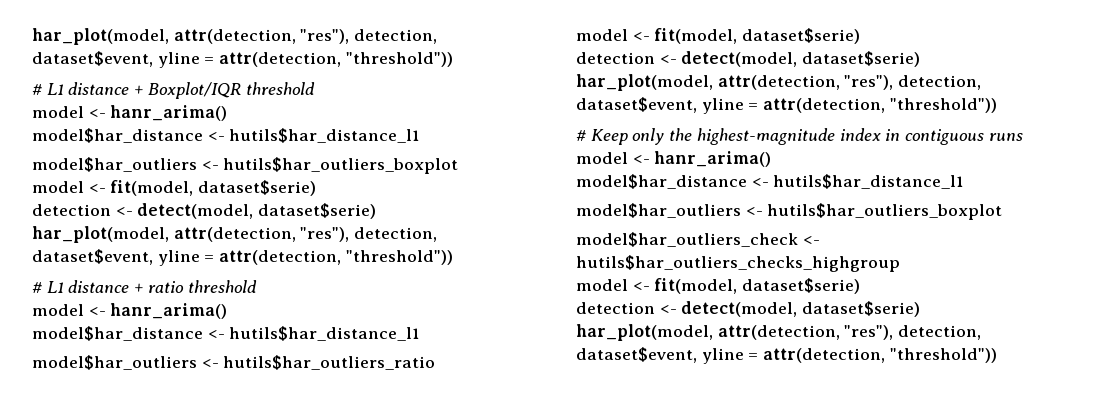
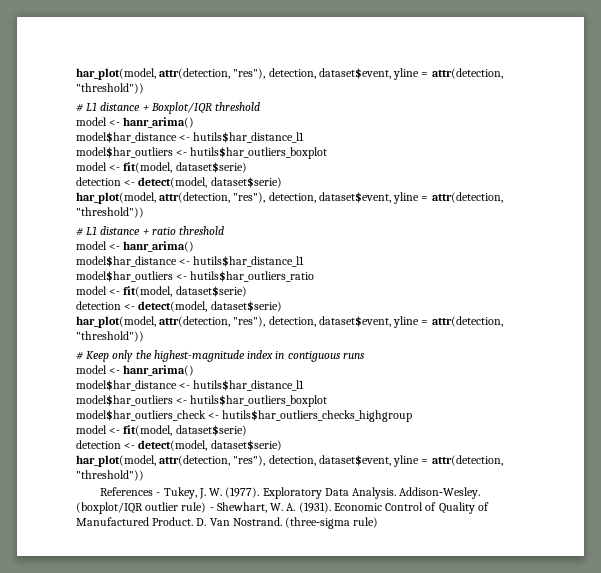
+ References - Tukey, J. W. (1977). Exploratory Data Analysis. Addison‑Wesley. (boxplot/IQR outlier rule) - Shewhart, W. A. (1931). Economic Control of Quality of Manufactured Product. D. Van Nostrand. (three‑sigma rule)

